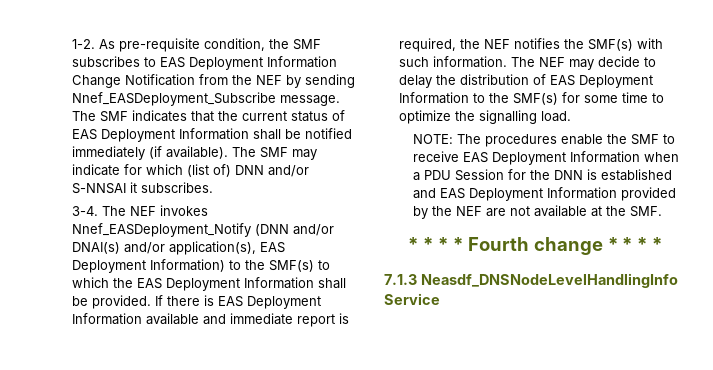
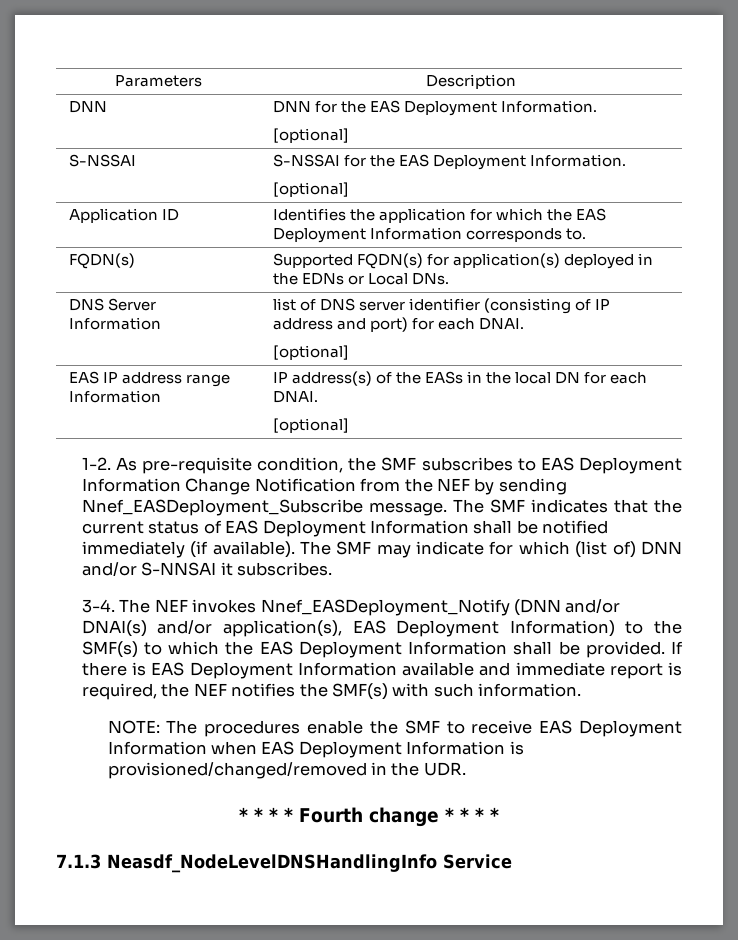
+ Parameters | Description
+ DNN | DNN for the EAS Deployment Information.
+ [optional]
+ S-NSSAI | S-NSSAI for the EAS Deployment Information.
+ [optional]
+ Application ID | Identifies the application for which the EAS Deployment Information corresponds to.
+ FQDN(s) | Supported FQDN(s) for application(s) deployed in the EDNs or Local DNs.
+ DNS Server Information | list of DNS server identifier (consisting of IP address and port) for each DNAI.
+ [optional]
+ EAS IP address range Information | IP address(s) of the EASs in the local DN for each DNAI.
+ [optional]
- The NEF may decide to delay the distribution of EAS Deployment Information to the SMF(s) for some time to optimize the signalling load.
- NOTE: The procedures enable the SMF to receive EAS Deployment Information when a PDU Session for the DNN is established and EAS Deployment Information provided by the NEF are not available at the SMF.
+ NOTE: The procedures enable the SMF to receive EAS Deployment Information when EAS Deployment Information is provisioned/changed/removed in the UDR.
- 7.1.3 Neasdf_DNSNodeLevelHandlingInfo Service
+ 7.1.3 Neasdf_NodeLevelDNSHandlingInfo Service

